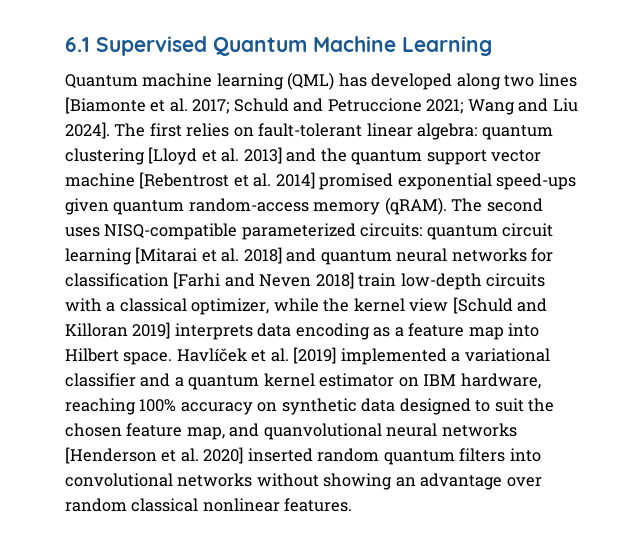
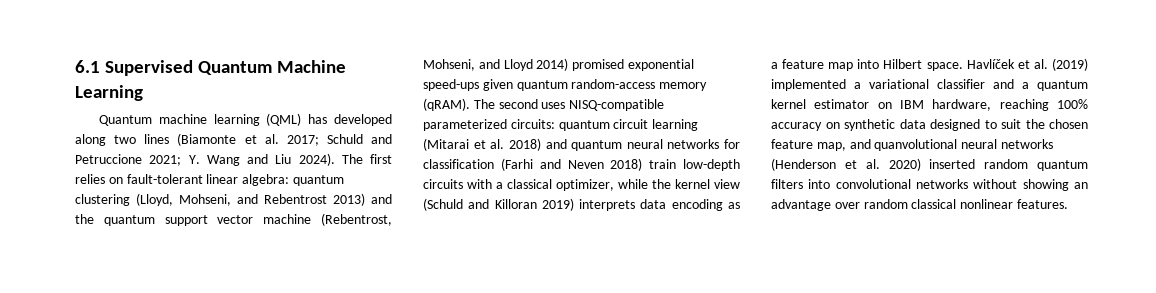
- Quantum machine learning (QML) has developed along two lines [Biamonte et al. 2017; Schuld and Petruccione 2021; Wang and Liu 2024].
+ Quantum machine learning (QML) has developed along two lines (Biamonte et al. 2017; Schuld and Petruccione 2021; Y. Wang and Liu 2024).
- The first relies on fault-tolerant linear algebra: quantum clustering [Lloyd et al. 2013] and the quantum support vector machine [Rebentrost et al. 2014] promised exponential speed-ups given quantum random-access memory (qRAM).
+ The first relies on fault-tolerant linear algebra: quantum clustering (Lloyd, Mohseni, and Rebentrost 2013) and the quantum support vector machine (Rebentrost, Mohseni, and Lloyd 2014) promised exponential speed-ups given quantum random-access memory (qRAM).
- The second uses NISQ-compatible parameterized circuits: quantum circuit learning [Mitarai et al. 2018] and quantum neural networks for classification [Farhi and Neven 2018] train low-depth circuits with a classical optimizer, while the kernel view [Schuld and Killoran 2019] interprets data encoding as a feature map into Hilbert space.
+ The second uses NISQ-compatible parameterized circuits: quantum circuit learning (Mitarai et al. 2018) and quantum neural networks for classification (Farhi and Neven 2018) train low-depth circuits with a classical optimizer, while the kernel view (Schuld and Killoran 2019) interprets data encoding as a feature map into Hilbert space.
- Havlíček et al. [2019] implemented a variational classifier and a quantum kernel estimator on IBM hardware, reaching 100% accuracy on synthetic data designed to suit the chosen feature map, and quanvolutional neural networks [Henderson et al. 2020] inserted random quantum filters into convolutional networks without showing an advantage over random classical nonlinear features.
+ Havlíček et al. (2019) implemented a variational classifier and a quantum kernel estimator on IBM hardware, reaching 100% accuracy on synthetic data designed to suit the chosen feature map, and quanvolutional neural networks (Henderson et al. 2020) inserted random quantum filters into convolutional networks without showing an advantage over random classical nonlinear features.

